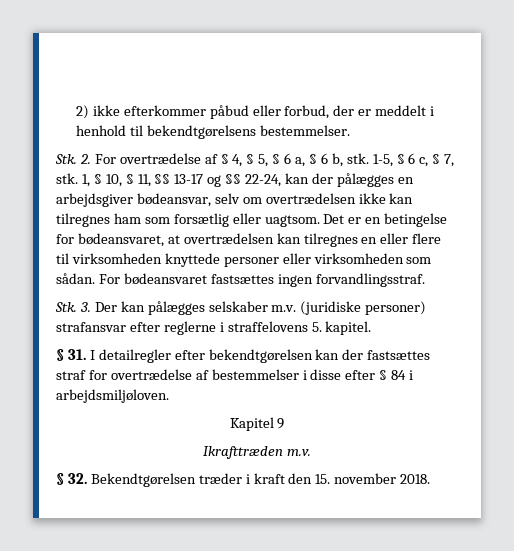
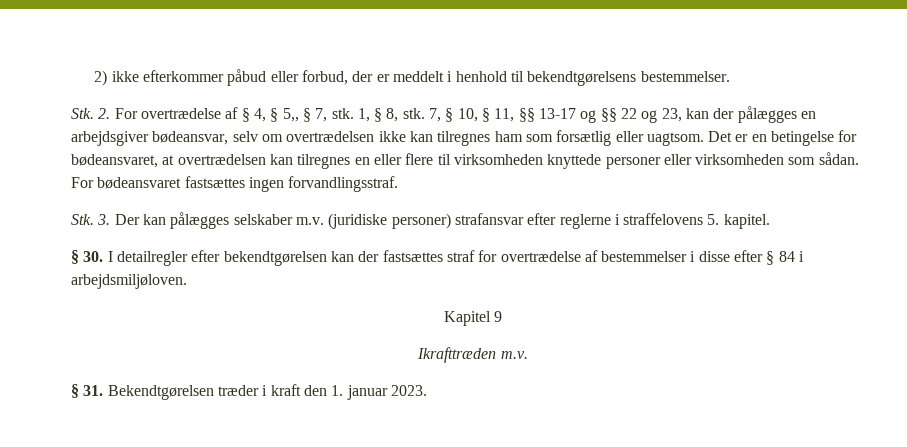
- Stk. 2. For overtrædelse af § 4, § 5, § 6 a, § 6 b, stk. 1-5, § 6 c, § 7, stk.
+ Stk. 2. For overtrædelse af § 4, § 5,, § 7, stk.
- 1, § 10, § 11, §§ 13-17 og §§ 22-24, kan der pålægges en arbejdsgiver bødeansvar, selv om overtrædelsen ikke kan tilregnes ham som forsætlig eller uagtsom.
+ 1, § 8, stk. 7, § 10, § 11, §§ 13-17 og §§ 22 og 23, kan der pålægges en arbejdsgiver bødeansvar, selv om overtrædelsen ikke kan tilregnes ham som forsætlig eller uagtsom.
- § 31. I detailregler efter bekendtgørelsen kan der fastsættes straf for overtrædelse af bestemmelser i disse efter § 84 i arbejdsmiljøloven.
+ § 30. I detailregler efter bekendtgørelsen kan der fastsættes straf for overtrædelse af bestemmelser i disse efter § 84 i arbejdsmiljøloven.
- § 32. Bekendtgørelsen træder i kraft den 15. november 2018.
+ § 31. Bekendtgørelsen træder i kraft den 1. januar 2023.

